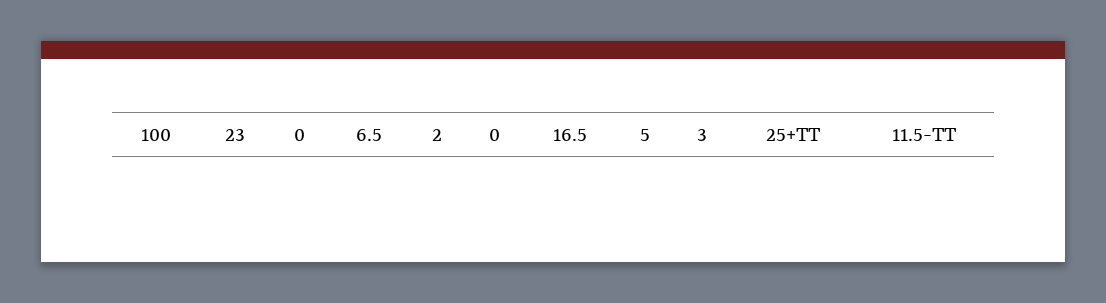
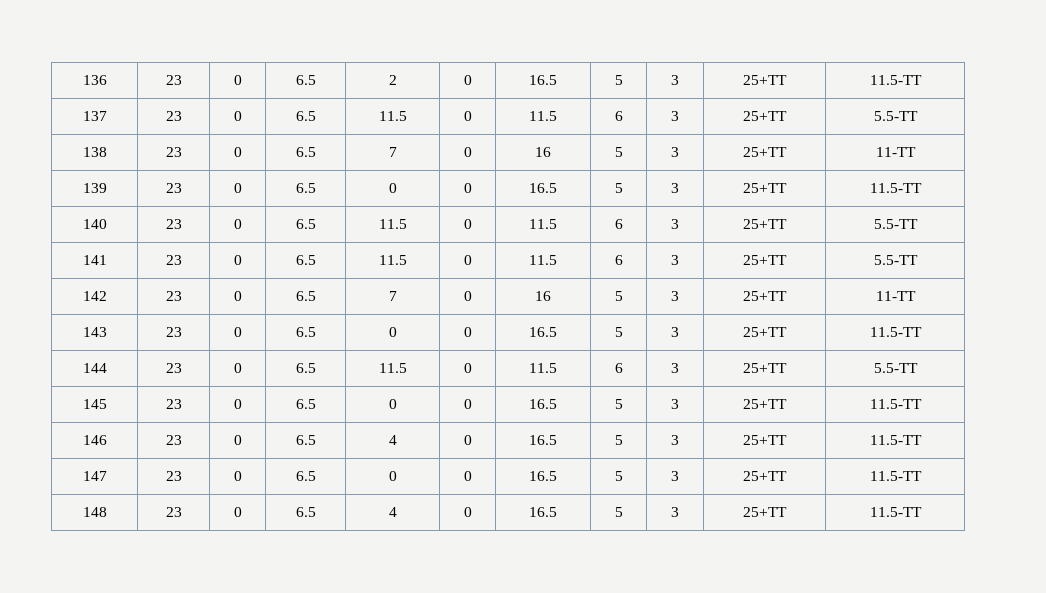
- 100 | 23 | 0 | 6.5 | 2 | 0 | 16.5 | 5 | 3 | 25+TT | 11.5-TT
+ 136 | 23 | 0 | 6.5 | 2 | 0 | 16.5 | 5 | 3 | 25+TT | 11.5-TT
+ 137 | 23 | 0 | 6.5 | 11.5 | 0 | 11.5 | 6 | 3 | 25+TT | 5.5-TT
+ 138 | 23 | 0 | 6.5 | 7 | 0 | 16 | 5 | 3 | 25+TT | 11-TT
+ 139 | 23 | 0 | 6.5 | 0 | 0 | 16.5 | 5 | 3 | 25+TT | 11.5-TT
+ 140 | 23 | 0 | 6.5 | 11.5 | 0 | 11.5 | 6 | 3 | 25+TT | 5.5-TT
+ 141 | 23 | 0 | 6.5 | 11.5 | 0 | 11.5 | 6 | 3 | 25+TT | 5.5-TT
+ 142 | 23 | 0 | 6.5 | 7 | 0 | 16 | 5 | 3 | 25+TT | 11-TT
+ 143 | 23 | 0 | 6.5 | 0 | 0 | 16.5 | 5 | 3 | 25+TT | 11.5-TT
+ 144 | 23 | 0 | 6.5 | 11.5 | 0 | 11.5 | 6 | 3 | 25+TT | 5.5-TT
+ 145 | 23 | 0 | 6.5 | 0 | 0 | 16.5 | 5 | 3 | 25+TT | 11.5-TT
+ 146 | 23 | 0 | 6.5 | 4 | 0 | 16.5 | 5 | 3 | 25+TT | 11.5-TT
+ 147 | 23 | 0 | 6.5 | 0 | 0 | 16.5 | 5 | 3 | 25+TT | 11.5-TT
+ 148 | 23 | 0 | 6.5 | 4 | 0 | 16.5 | 5 | 3 | 25+TT | 11.5-TT

